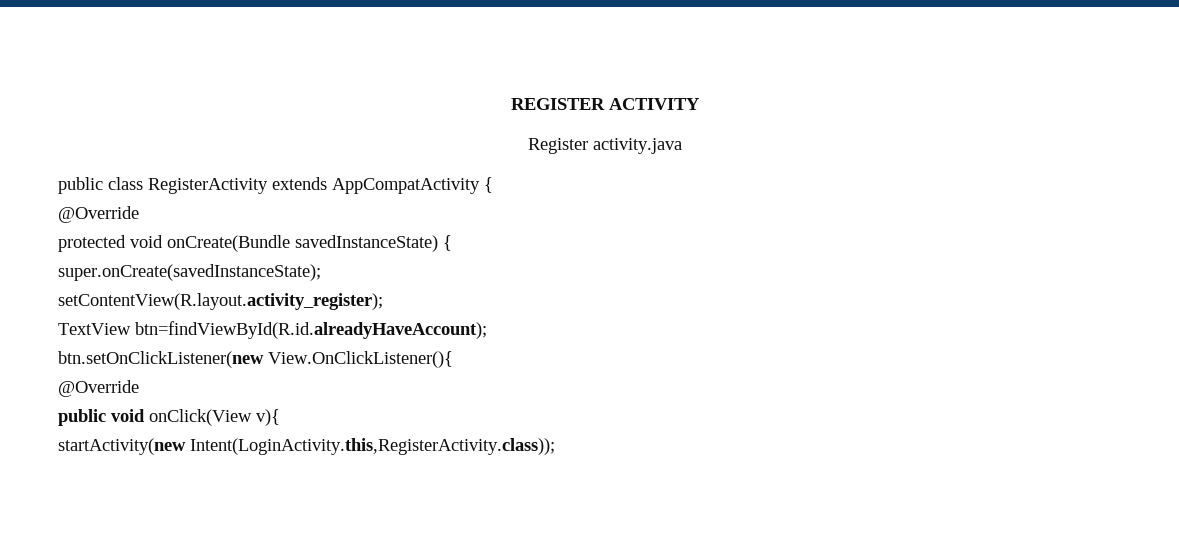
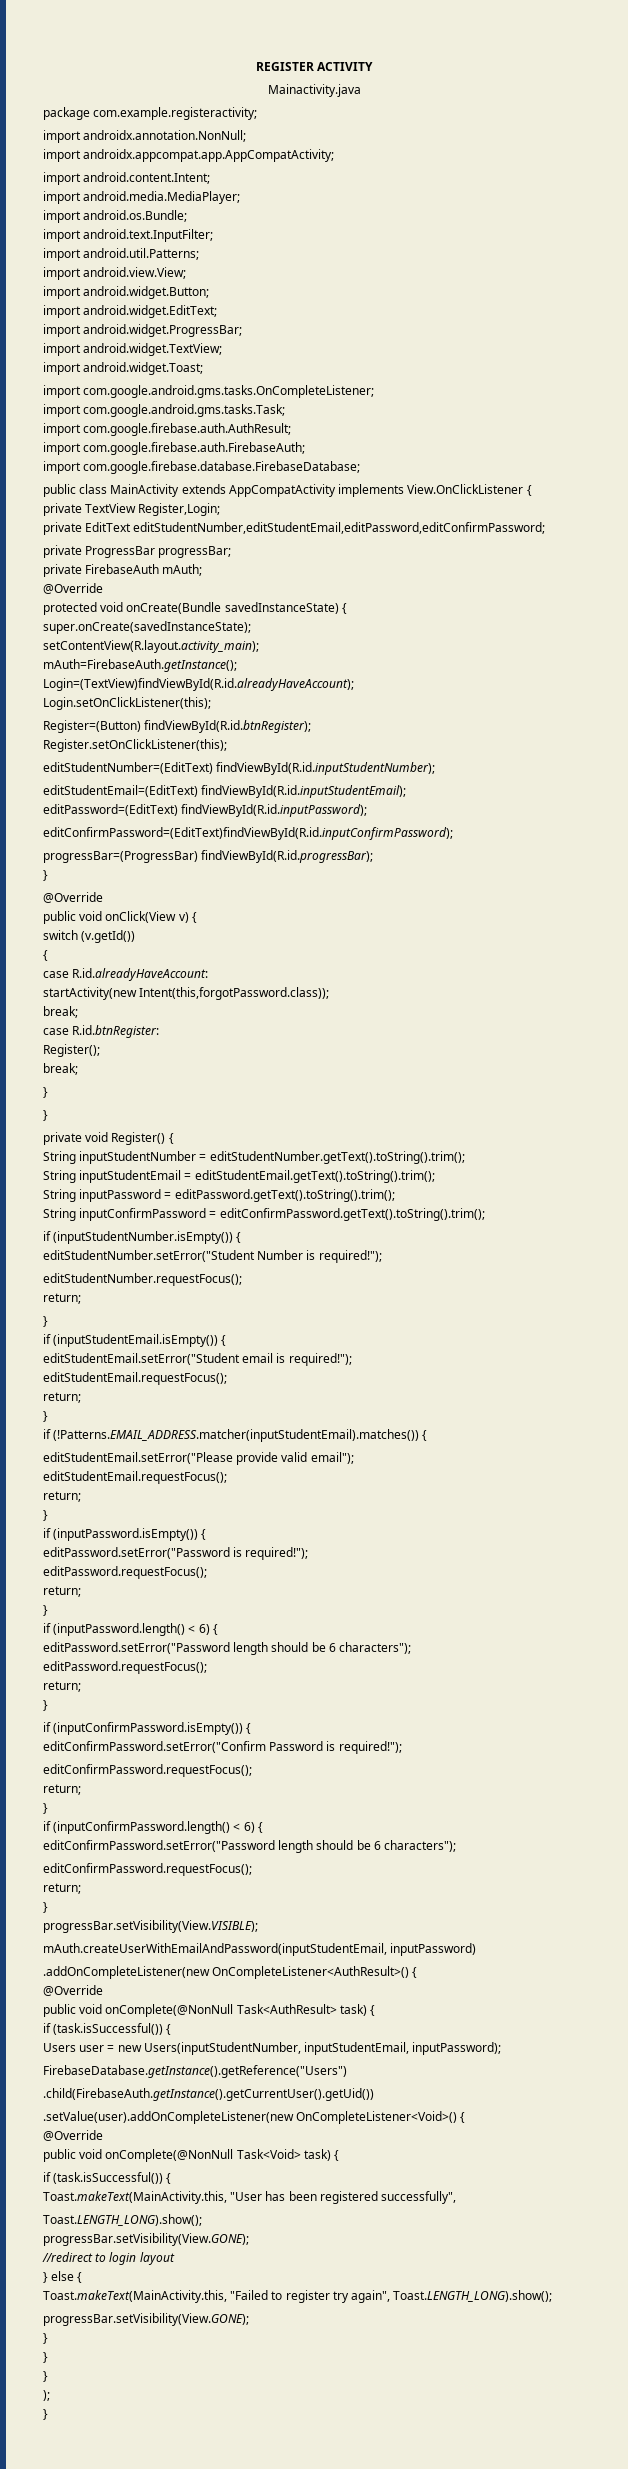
- Register activity.java
+ Mainactivity.java
+ package com.example.registeractivity;
+ import androidx.annotation.NonNull;
+ import androidx.appcompat.app.AppCompatActivity;
+ import android.content.Intent;
+ import android.media.MediaPlayer;
+ import android.os.Bundle;
+ import android.text.InputFilter;
+ import android.util.Patterns;
+ import android.view.View;
+ import android.widget.Button;
+ import android.widget.EditText;
+ import android.widget.ProgressBar;
+ import android.widget.TextView;
+ import android.widget.Toast;
+ import com.google.android.gms.tasks.OnCompleteListener;
+ import com.google.android.gms.tasks.Task;
+ import com.google.firebase.auth.AuthResult;
+ import com.google.firebase.auth.FirebaseAuth;
+ import com.google.firebase.database.FirebaseDatabase;
- public class RegisterActivity extends AppCompatActivity {
+ public class MainActivity extends AppCompatActivity implements View.OnClickListener {
+ private TextView Register,Login;
+ private EditText editStudentNumber,editStudentEmail,editPassword,editConfirmPassword;
+ private ProgressBar progressBar;
+ private FirebaseAuth mAuth;
- setContentView(R.layout.activity_register);
- TextView btn=findViewById(R.id.alreadyHaveAccount);
- btn.setOnClickListener(new View.OnClickListener(){
+ setContentView(R.layout.activity_main);
+ mAuth=FirebaseAuth.getInstance();
+ Login=(TextView)findViewById(R.id.alreadyHaveAccount);
+ Login.setOnClickListener(this);
+ Register=(Button) findViewById(R.id.btnRegister);
+ Register.setOnClickListener(this);
+ editStudentNumber=(EditText) findViewById(R.id.inputStudentNumber);
+ editStudentEmail=(EditText) findViewById(R.id.inputStudentEmail);
+ editPassword=(EditText) findViewById(R.id.inputPassword);
+ editConfirmPassword=(EditText)findViewById(R.id.inputConfirmPassword);
+ progressBar=(ProgressBar) findViewById(R.id.progressBar);
+ }
  @Override
- public void onClick(View v){
- startActivity(new Intent(LoginActivity.this,RegisterActivity.class));
+ public void onClick(View v) {
+ switch (v.getId())
+ {
+ case R.id.alreadyHaveAccount:
+ startActivity(new Intent(this,forgotPassword.class));
+ break;
+ case R.id.btnRegister:
+ Register();
+ break;
+ }
+ }
+ private void Register() {
+ String inputStudentNumber = editStudentNumber.getText().toString().trim();
+ String inputStudentEmail = editStudentEmail.getText().toString().trim();
+ String inputPassword = editPassword.getText().toString().trim();
+ String inputConfirmPassword = editConfirmPassword.getText().toString().trim();
+ if (inputStudentNumber.isEmpty()) {
+ editStudentNumber.setError("Student Number is required!");
+ editStudentNumber.requestFocus();
+ return;
+ }
+ if (inputStudentEmail.isEmpty()) {
+ editStudentEmail.setError("Student email is required!");
+ editStudentEmail.requestFocus();
+ return;
+ }
+ if (!Patterns.EMAIL_ADDRESS.matcher(inputStudentEmail).matches()) {
+ editStudentEmail.setError("Please provide valid email");
+ editStudentEmail.requestFocus();
+ return;
+ }
+ if (inputPassword.isEmpty()) {
+ editPassword.setError("Password is required!");
+ editPassword.requestFocus();
+ return;
+ }
+ if (inputPassword.length() < 6) {
+ editPassword.setError("Password length should be 6 characters");
+ editPassword.requestFocus();
+ return;
+ }
+ if (inputConfirmPassword.isEmpty()) {
+ editConfirmPassword.setError("Confirm Password is required!");
+ editConfirmPassword.requestFocus();
+ return;
+ }
+ if (inputConfirmPassword.length() < 6) {
+ editConfirmPassword.setError("Password length should be 6 characters");
+ editConfirmPassword.requestFocus();
+ return;
+ }
+ progressBar.setVisibility(View.VISIBLE);
+ mAuth.createUserWithEmailAndPassword(inputStudentEmail, inputPassword)
+ .addOnCompleteListener(new OnCompleteListener<AuthResult>() {
+ @Override
+ public void onComplete(@NonNull Task<AuthResult> task) {
+ if (task.isSuccessful()) {
+ Users user = new Users(inputStudentNumber, inputStudentEmail, inputPassword);
+ FirebaseDatabase.getInstance().getReference("Users")
+ .child(FirebaseAuth.getInstance().getCurrentUser().getUid())
+ .setValue(user).addOnCompleteListener(new OnCompleteListener<Void>() {
+ @Override
+ public void onComplete(@NonNull Task<Void> task) {
+ if (task.isSuccessful()) {
+ Toast.makeText(MainActivity.this, "User has been registered successfully",
+ Toast.LENGTH_LONG).show();
+ progressBar.setVisibility(View.GONE);
+ //redirect to login layout
+ } else {
+ Toast.makeText(MainActivity.this, "Failed to register try again", Toast.LENGTH_LONG).show();
+ progressBar.setVisibility(View.GONE);
+ }
+ }
+ }
+ );
+ }

